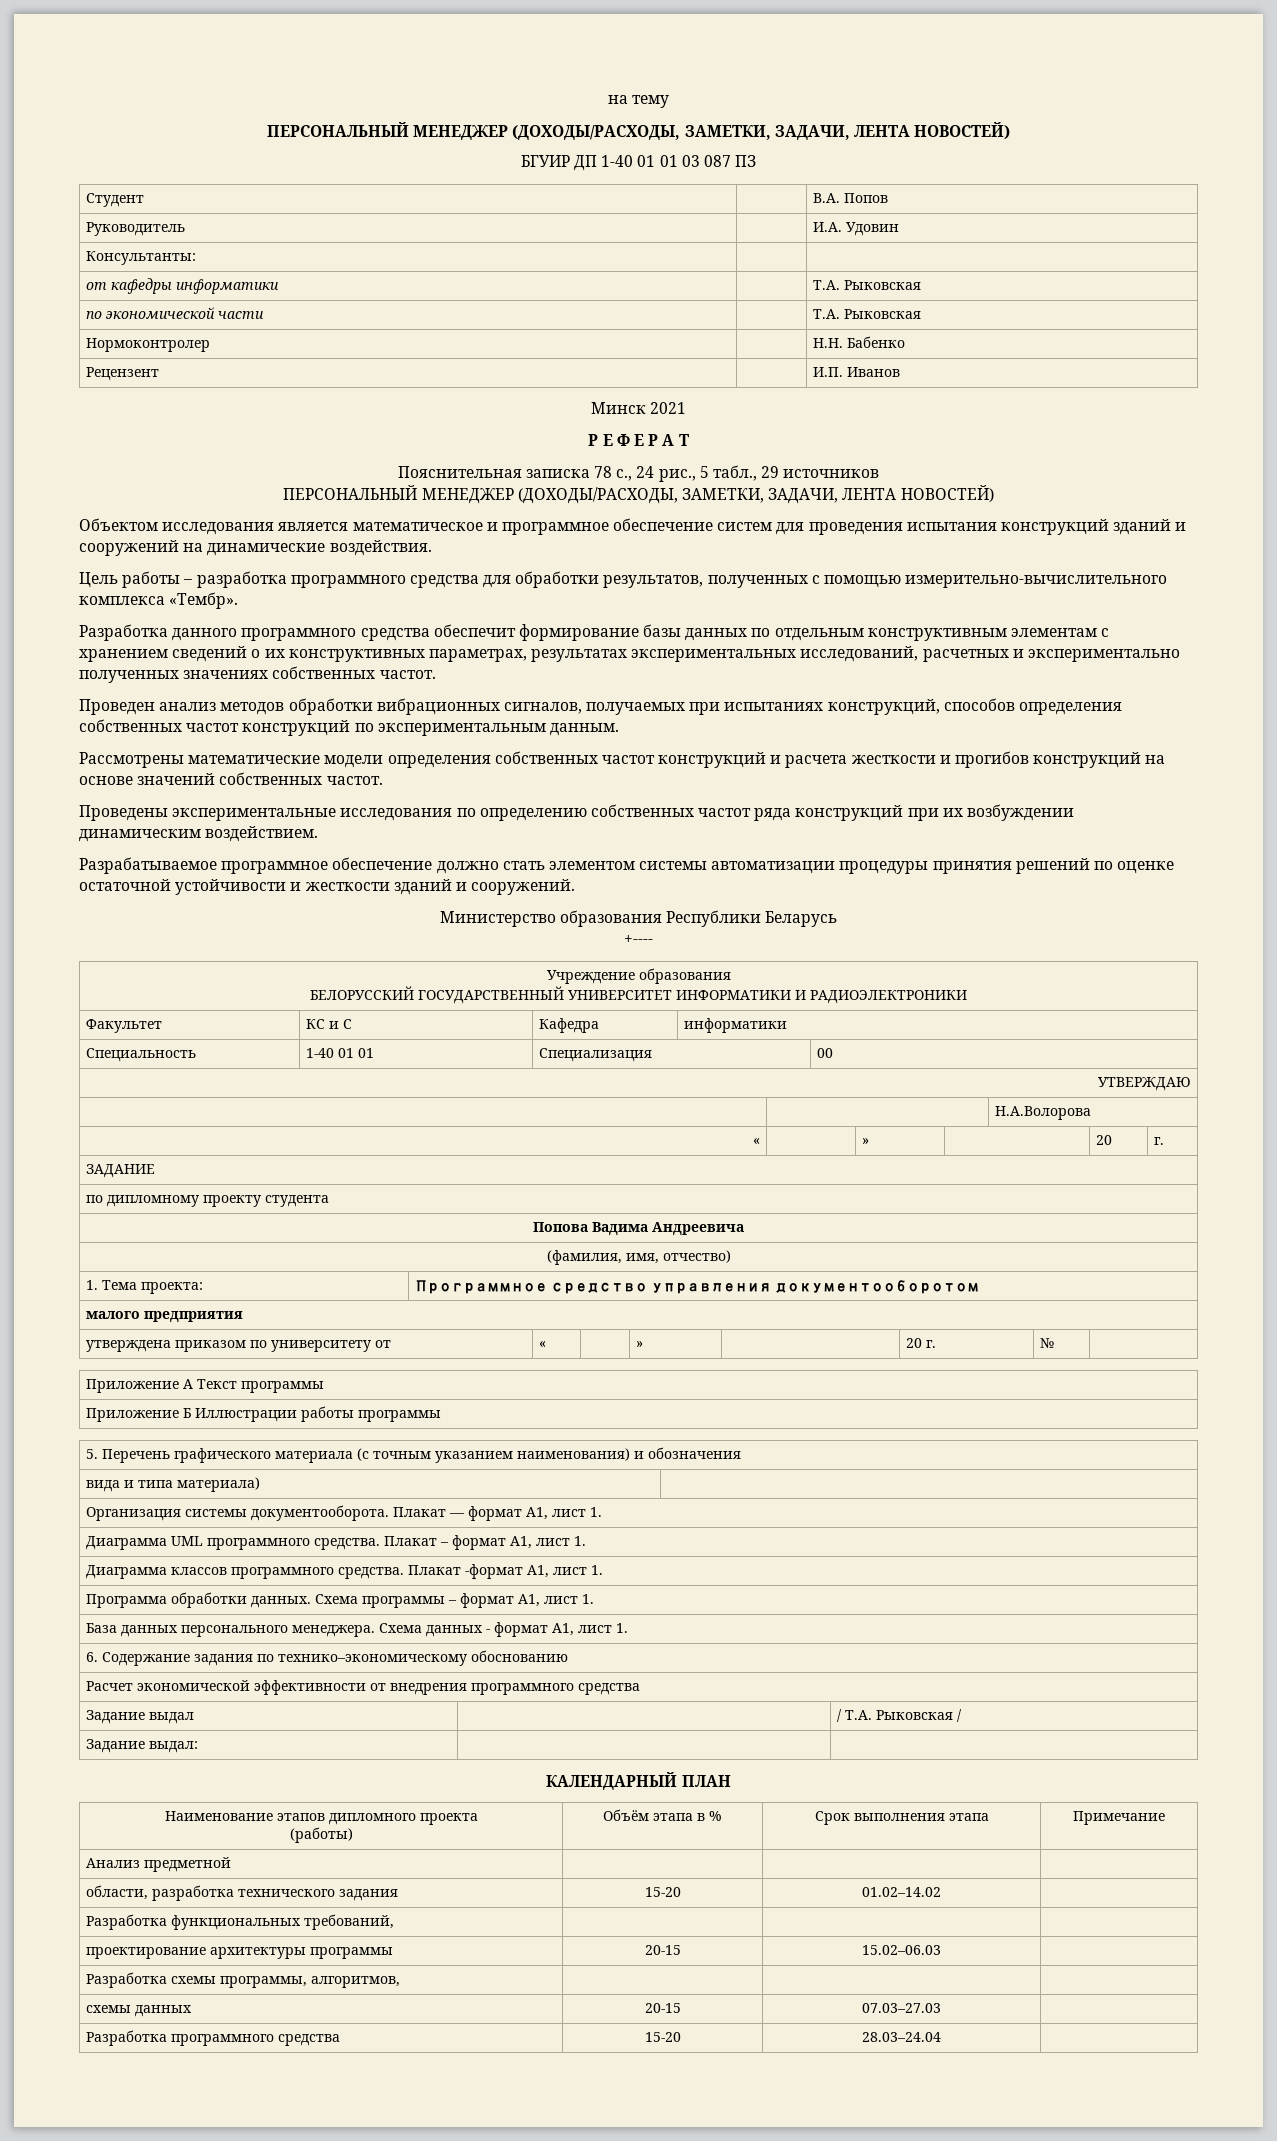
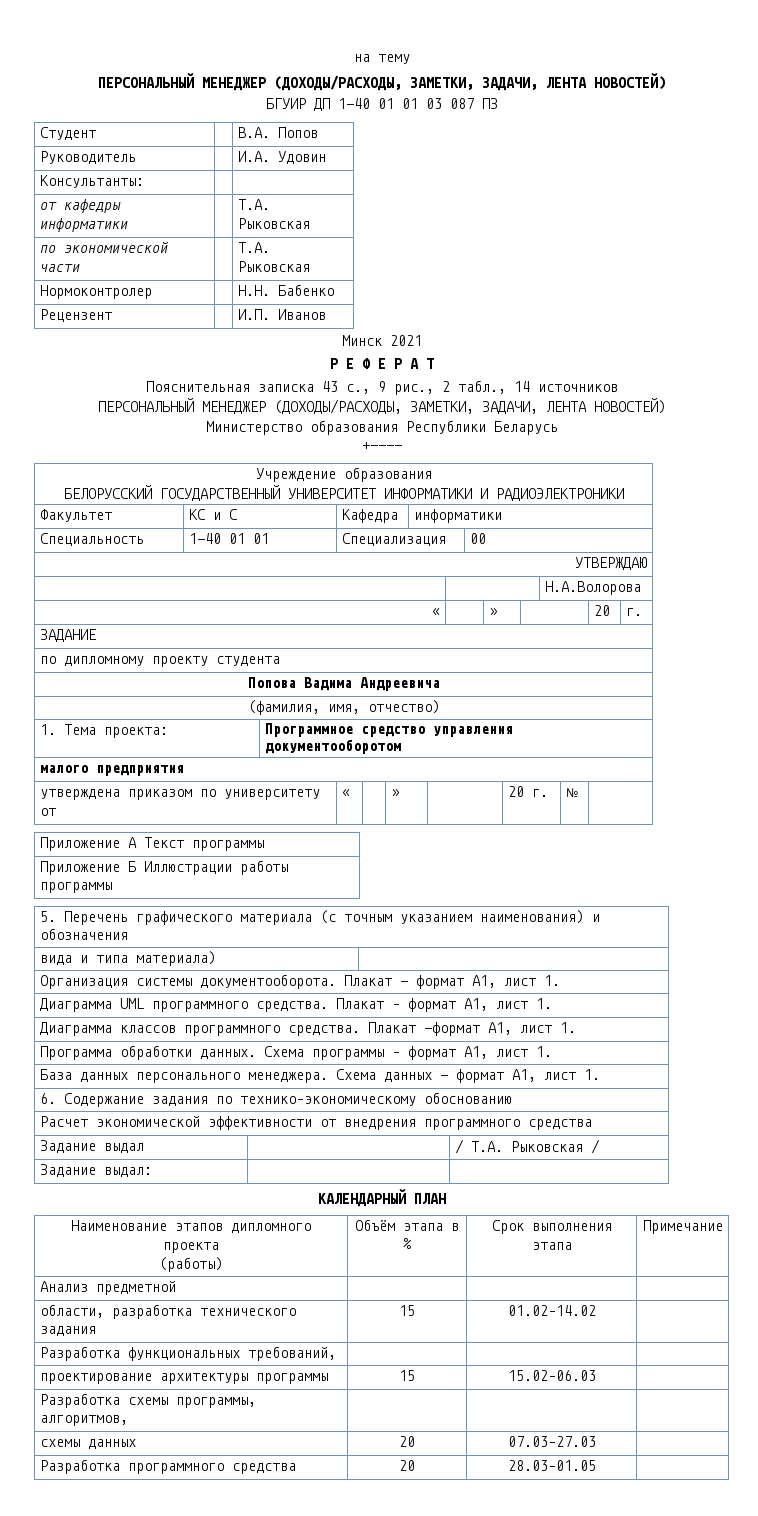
- Пояснительная записка 78 с., 24 рис., 5 табл., 29 источников
+ Пояснительная записка 43 с., 9 рис., 2 табл., 14 источников
- Объектом исследования является математическое и программное обеспечение систем для проведения испытания конструкций зданий и сооружений на динамические воздействия.
- Цель работы – разработка программного средства для обработки результатов, полученных с помощью измерительно-вычислительного комплекса «Тембр».
- Разработка данного программного средства обеспечит формирование базы данных по отдельным конструктивным элементам с хранением сведений о их конструктивных параметрах, результатах экспериментальных исследований, расчетных и экспериментально полученных значениях собственных частот.
- Проведен анализ методов обработки вибрационных сигналов, получаемых при испытаниях конструкций, способов определения собственных частот конструкций по экспериментальным данным.
- Рассмотрены математические модели определения собственных частот конструкций и расчета жесткости и прогибов конструкций на основе значений собственных частот.
- Проведены экспериментальные исследования по определению собственных частот ряда конструкций при их возбуждении динамическим воздействием.
- Разрабатываемое программное обеспечение должно стать элементом системы автоматизации процедуры принятия решений по оценке остаточной устойчивости и жесткости зданий и сооружений.
- области, разработка технического задания | 15-20 | 01.02–14.02 |
+ области, разработка технического задания | 15 | 01.02–14.02 |
- проектирование архитектуры программы | 20-15 | 15.02–06.03 |
+ проектирование архитектуры программы | 15 | 15.02–06.03 |
- схемы данных | 20-15 | 07.03–27.03 |
+ схемы данных | 20 | 07.03–27.03 |
- Разработка программного средства | 15-20 | 28.03–24.04 |
+ Разработка программного средства | 20 | 28.03–01.05 |

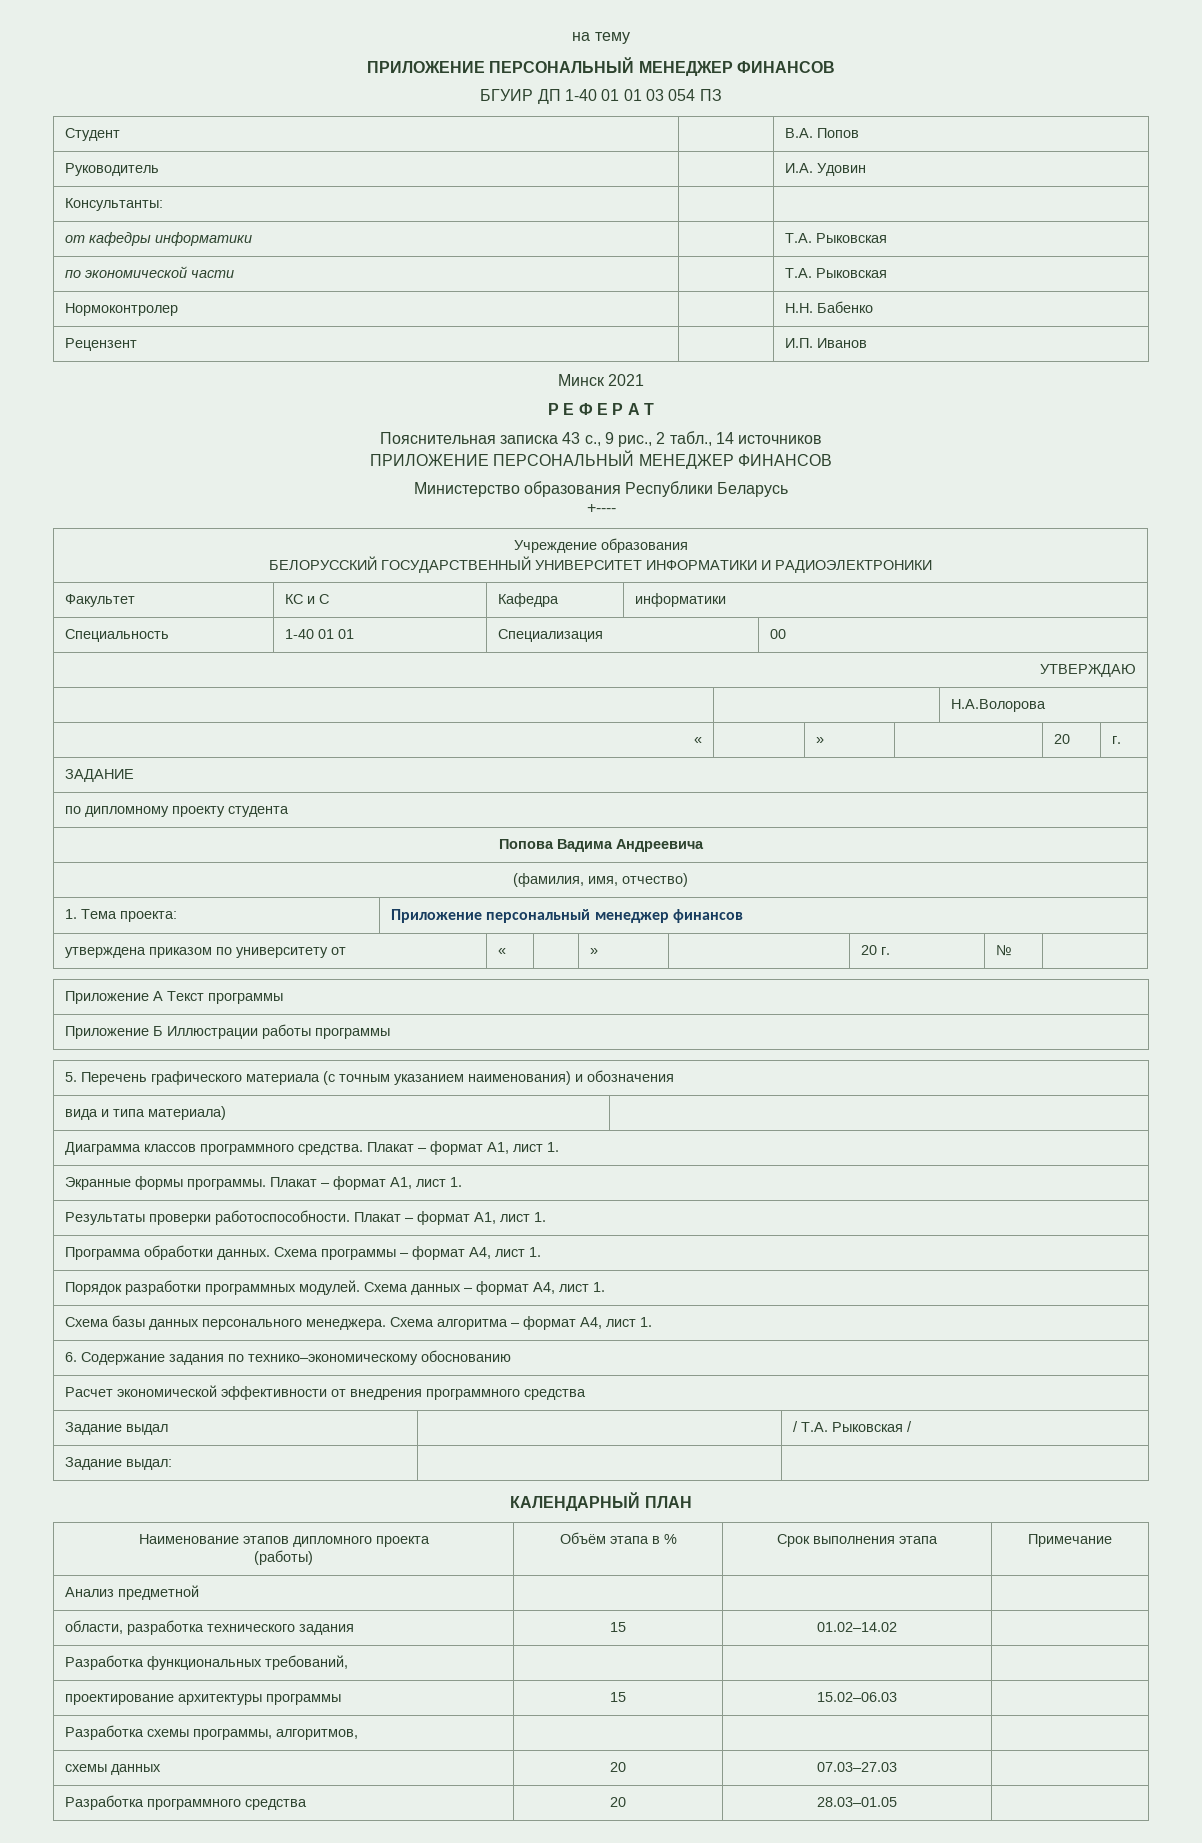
  на тему
- ПЕРСОНАЛЬНЫЙ МЕНЕДЖЕР (ДОХОДЫ/РАСХОДЫ, ЗАМЕТКИ, ЗАДАЧИ, ЛЕНТА НОВОСТЕЙ)
+ ПРИЛОЖЕНИЕ ПЕРСОНАЛЬНЫЙ МЕНЕДЖЕР ФИНАНСОВ
- БГУИР ДП 1-40 01 01 03 087 ПЗ
+ БГУИР ДП 1-40 01 01 03 054 ПЗ
  Пояснительная записка 43 с., 9 рис., 2 табл., 14 источников
- ПЕРСОНАЛЬНЫЙ МЕНЕДЖЕР (ДОХОДЫ/РАСХОДЫ, ЗАМЕТКИ, ЗАДАЧИ, ЛЕНТА НОВОСТЕЙ)
+ ПРИЛОЖЕНИЕ ПЕРСОНАЛЬНЫЙ МЕНЕДЖЕР ФИНАНСОВ
- 1. Тема проекта: | Программное средство управления документооборотом
- малого предприятия
+ 1. Тема проекта: | Приложение персональный менеджер финансов
- Организация системы документооборота. Плакат — формат А1, лист 1.
- Диаграмма UML программного средства. Плакат – формат А1, лист 1.
+ Диаграмма классов программного средства. Плакат – формат А1, лист 1.
- Диаграмма классов программного средства. Плакат -формат А1, лист 1.
+ Экранные формы программы. Плакат – формат А1, лист 1.
+ Результаты проверки работоспособности. Плакат – формат А1, лист 1.
- Программа обработки данных. Схема программы – формат А1, лист 1.
- База данных персонального менеджера. Схема данных - формат А1, лист 1.
+ Программа обработки данных. Схема программы – формат А4, лист 1.
+ Порядок разработки программных модулей. Схема данных – формат А4, лист 1.
+ Схема базы данных персонального менеджера. Схема алгоритма – формат А4, лист 1.

